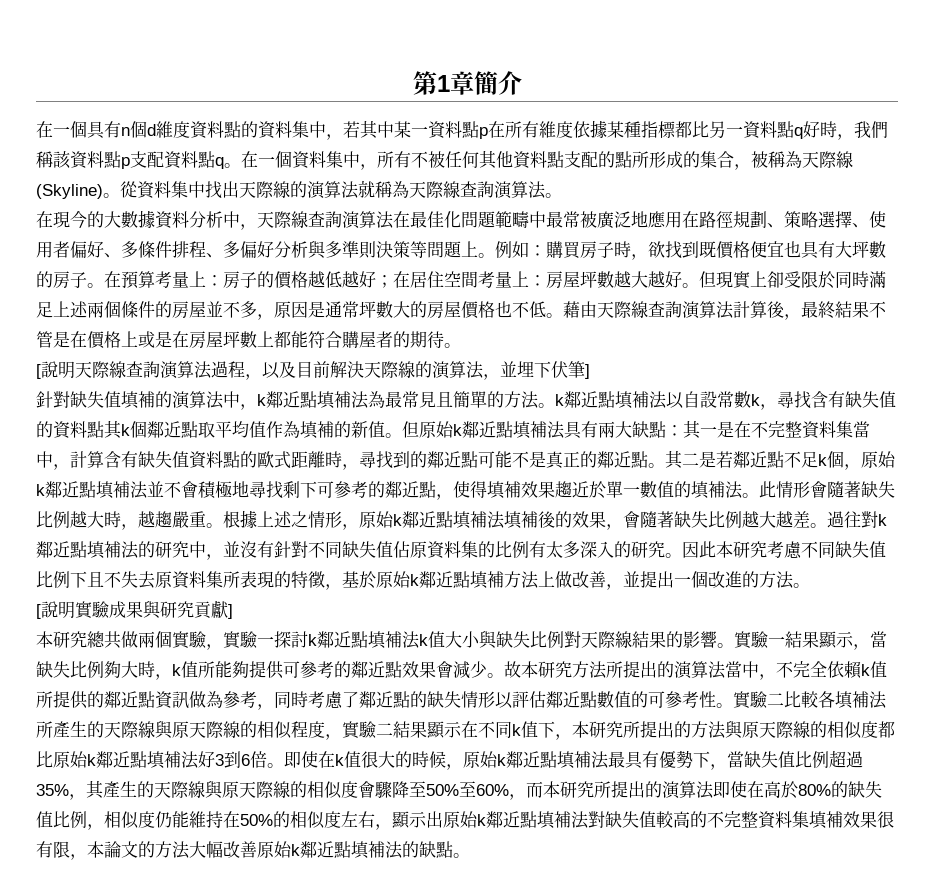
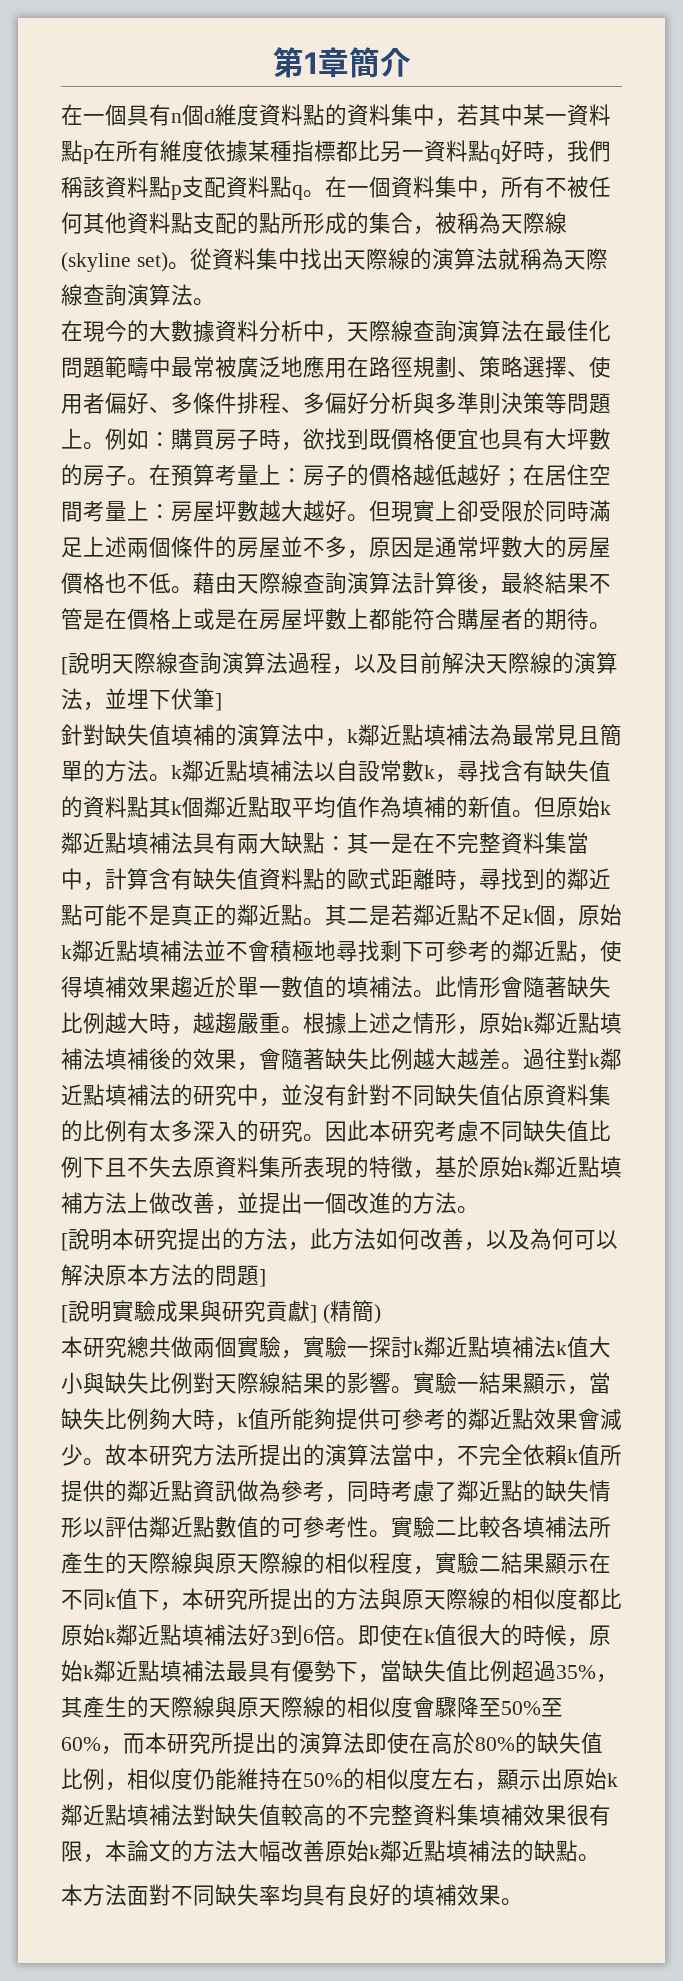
- 在一個資料集中，所有不被任何其他資料點支配的點所形成的集合，被稱為天際線(Skyline)。
+ 在一個資料集中，所有不被任何其他資料點支配的點所形成的集合，被稱為天際線(skyline set)。
+ [說明本研究提出的方法，此方法如何改善，以及為何可以解決原本方法的問題]
- [說明實驗成果與研究貢獻]
+ [說明實驗成果與研究貢獻] (精簡)
+ 本方法面對不同缺失率均具有良好的填補效果。

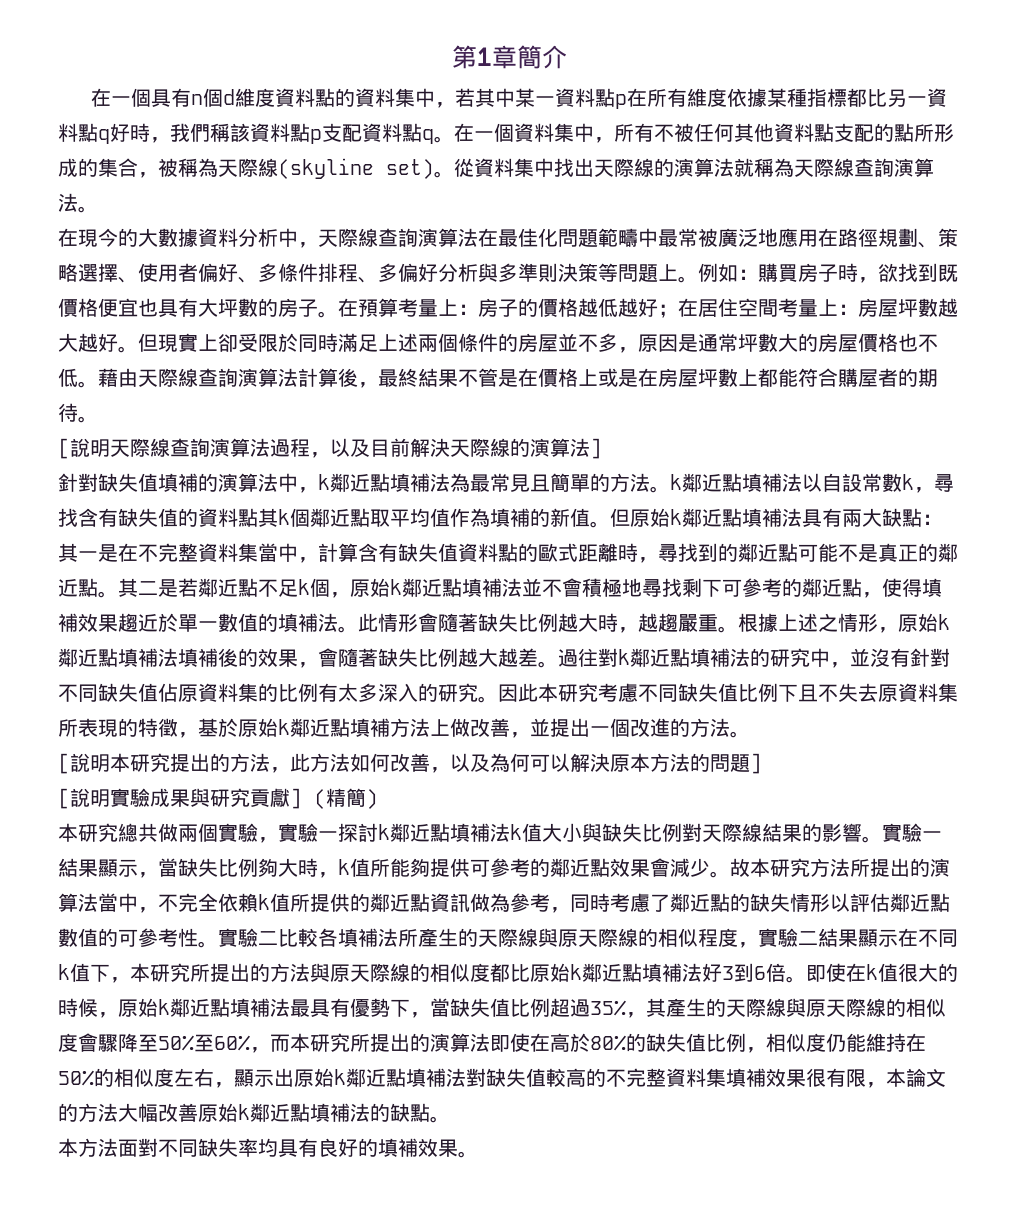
- [說明天際線查詢演算法過程，以及目前解決天際線的演算法，並埋下伏筆]
+ [說明天際線查詢演算法過程，以及目前解決天際線的演算法]

